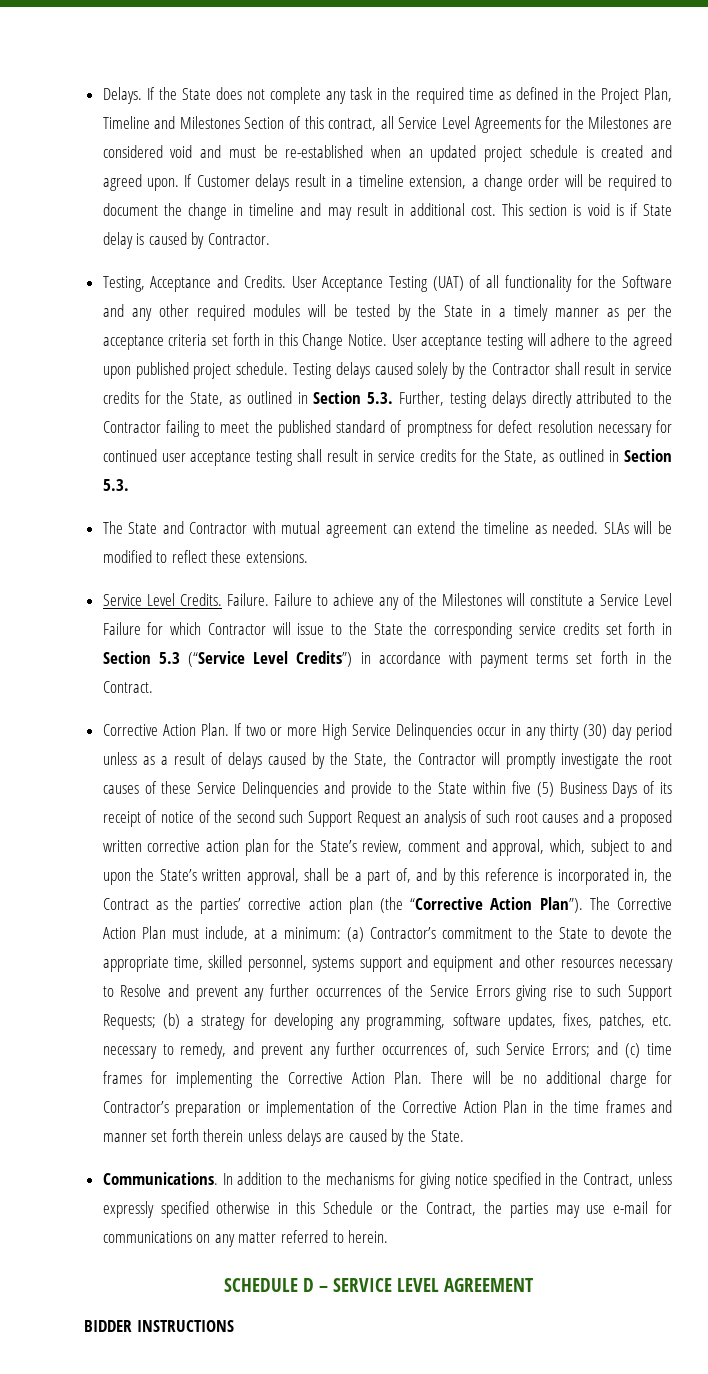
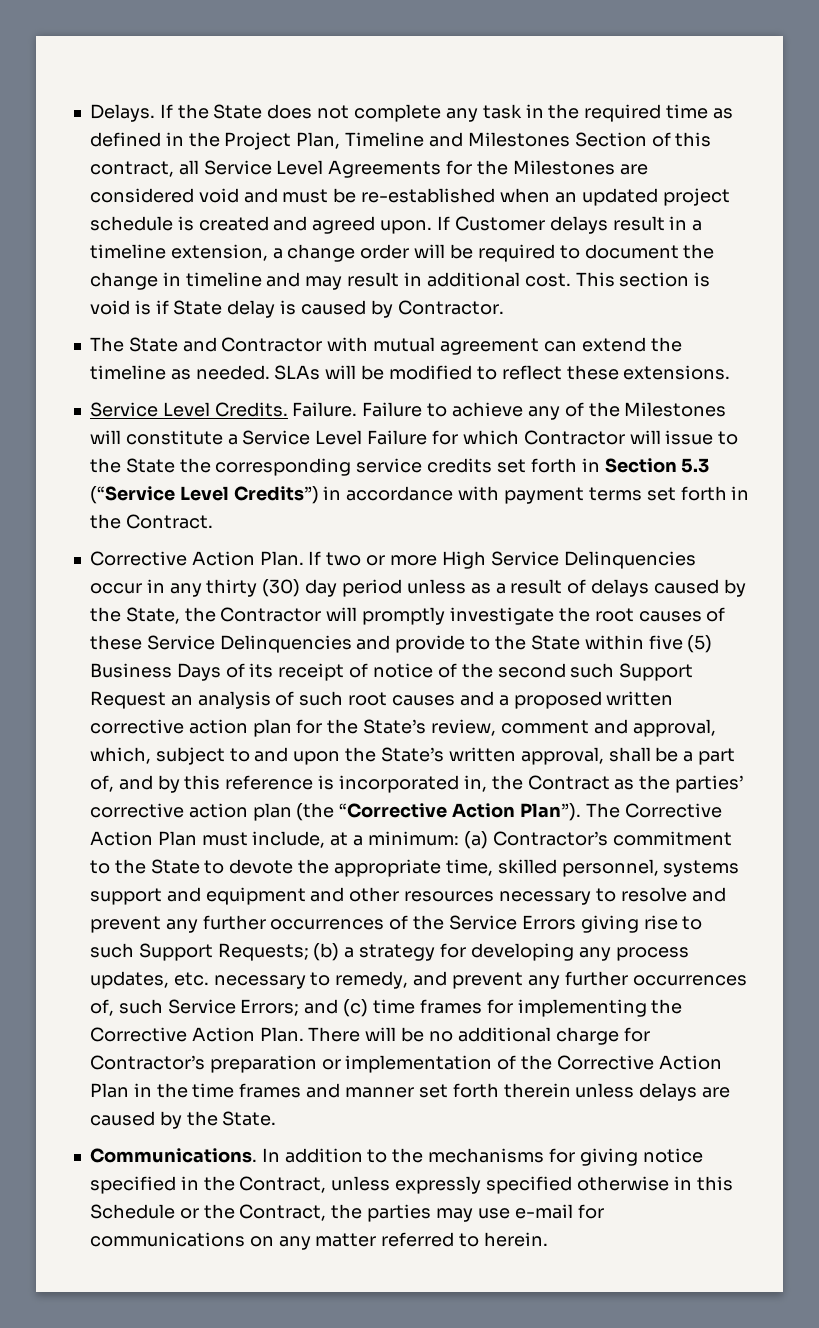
- Testing, Acceptance and Credits. User Acceptance Testing (UAT) of all functionality for the Software and any other required modules will be tested by the State in a timely manner as per the acceptance criteria set forth in this Change Notice. User acceptance testing will adhere to the agreed upon published project schedule. Testing delays caused solely by the Contractor shall result in service credits for the State, as outlined in Section 5.3. Further, testing delays directly attributed to the Contractor failing to meet the published standard of promptness for defect resolution necessary for continued user acceptance testing shall result in service credits for the State, as outlined in Section 5.3.
- (a) Contractor’s commitment to the State to devote the appropriate time, skilled personnel, systems support and equipment and other resources necessary to Resolve and prevent any further occurrences of the Service Errors giving rise to such Support Requests;
+ (a) Contractor’s commitment to the State to devote the appropriate time, skilled personnel, systems support and equipment and other resources necessary to resolve and prevent any further occurrences of the Service Errors giving rise to such Support Requests;
- (b) a strategy for developing any programming, software updates, fixes, patches, etc. necessary to remedy, and prevent any further occurrences of, such Service Errors;
+ (b) a strategy for developing any process updates, etc. necessary to remedy, and prevent any further occurrences of, such Service Errors;
- SCHEDULE D – SERVICE LEVEL AGREEMENT
- BIDDER INSTRUCTIONS

